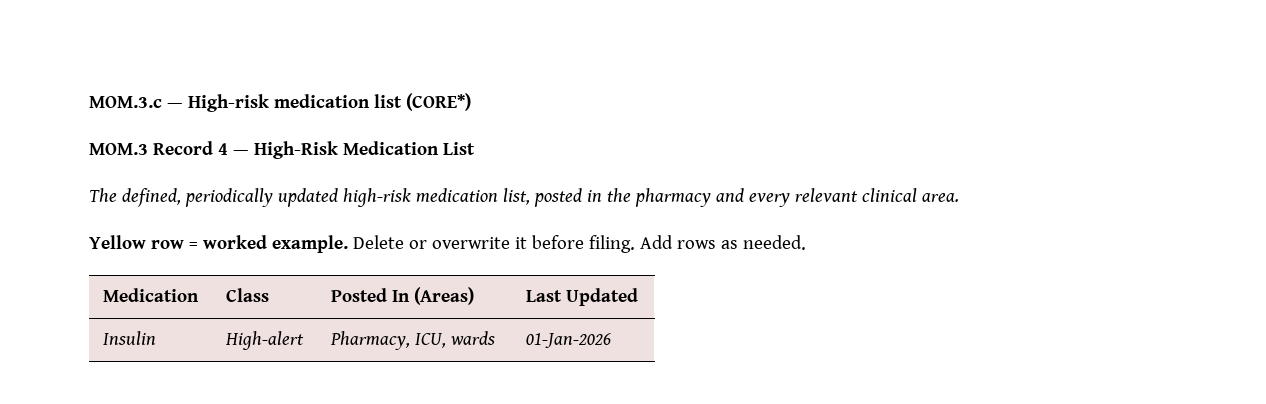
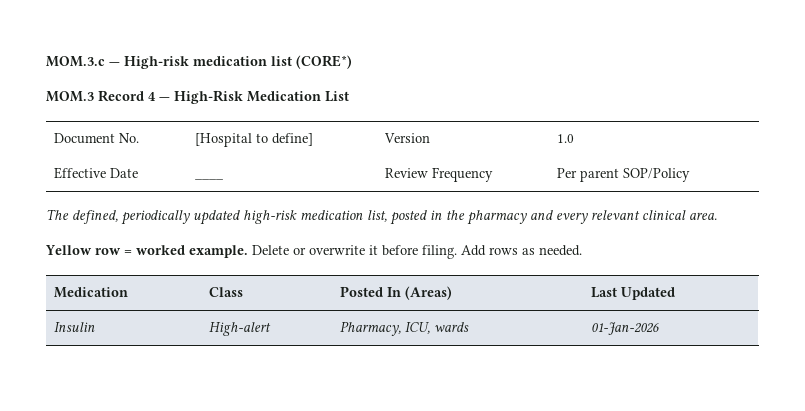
+ Document No. | [Hospital to define] | Version | 1.0
+ Effective Date | ____ | Review Frequency | Per parent SOP/Policy

